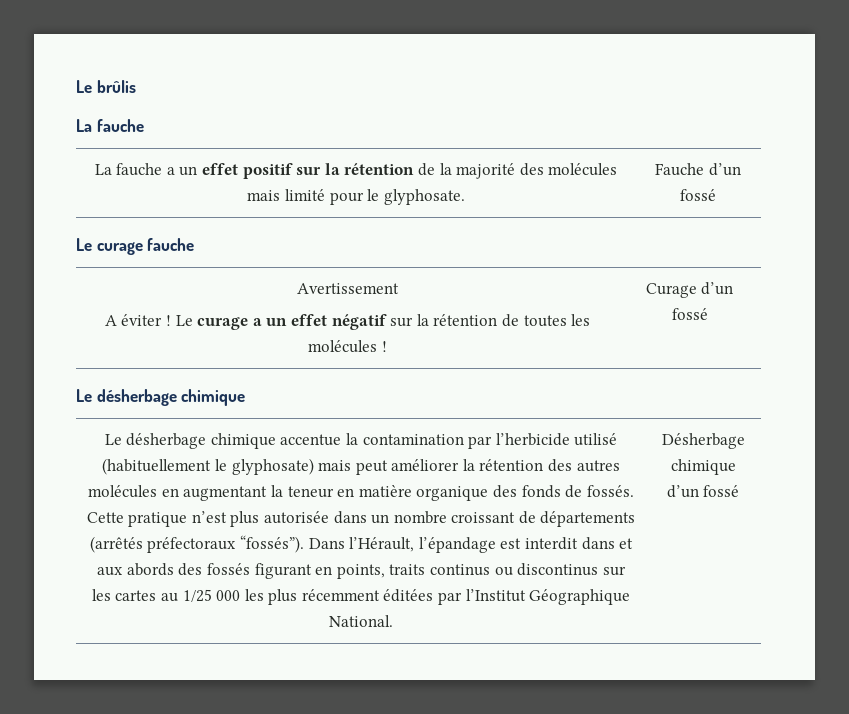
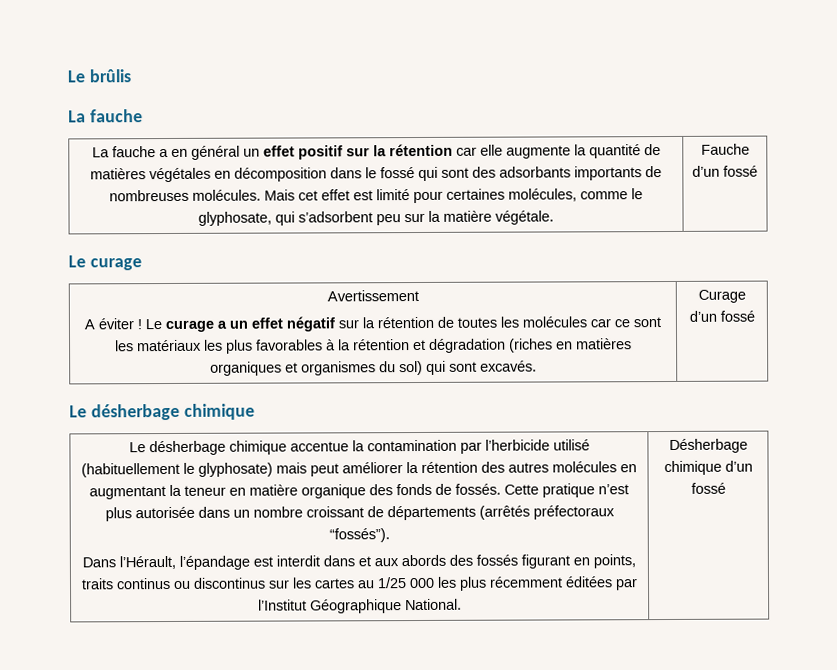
- La fauche a un effet positif sur la rétention de la majorité des molécules mais limité pour le glyphosate.
+ La fauche a en général un effet positif sur la rétention car elle augmente la quantité de matières végétales en décomposition dans le fossé qui sont des adsorbants importants de nombreuses molécules. Mais cet effet est limité pour certaines molécules, comme le glyphosate, qui s’adsorbent peu sur la matière végétale.
  Fauche d’un fossé
- Le curage fauche
+ Le curage
- Le curage a un effet négatif sur la rétention de toutes les molécules !
+ Le curage a un effet négatif sur la rétention de toutes les molécules car ce sont les matériaux les plus favorables à la rétention et dégradation (riches en matières organiques et organismes du sol) qui sont excavés.
- Cette pratique n’est plus autorisée dans un nombre croissant de départements (arrêtés préfectoraux “fossés”). Dans l’Hérault, l’épandage est interdit dans et aux abords des fossés figurant en points, traits continus ou discontinus sur les cartes au 1/25 000 les plus récemment éditées par l’Institut Géographique National.
+ Cette pratique n’est plus autorisée dans un nombre croissant de départements (arrêtés préfectoraux “fossés”).
+ Dans l’Hérault, l’épandage est interdit dans et aux abords des fossés figurant en points, traits continus ou discontinus sur les cartes au 1/25 000 les plus récemment éditées par l’Institut Géographique National.

